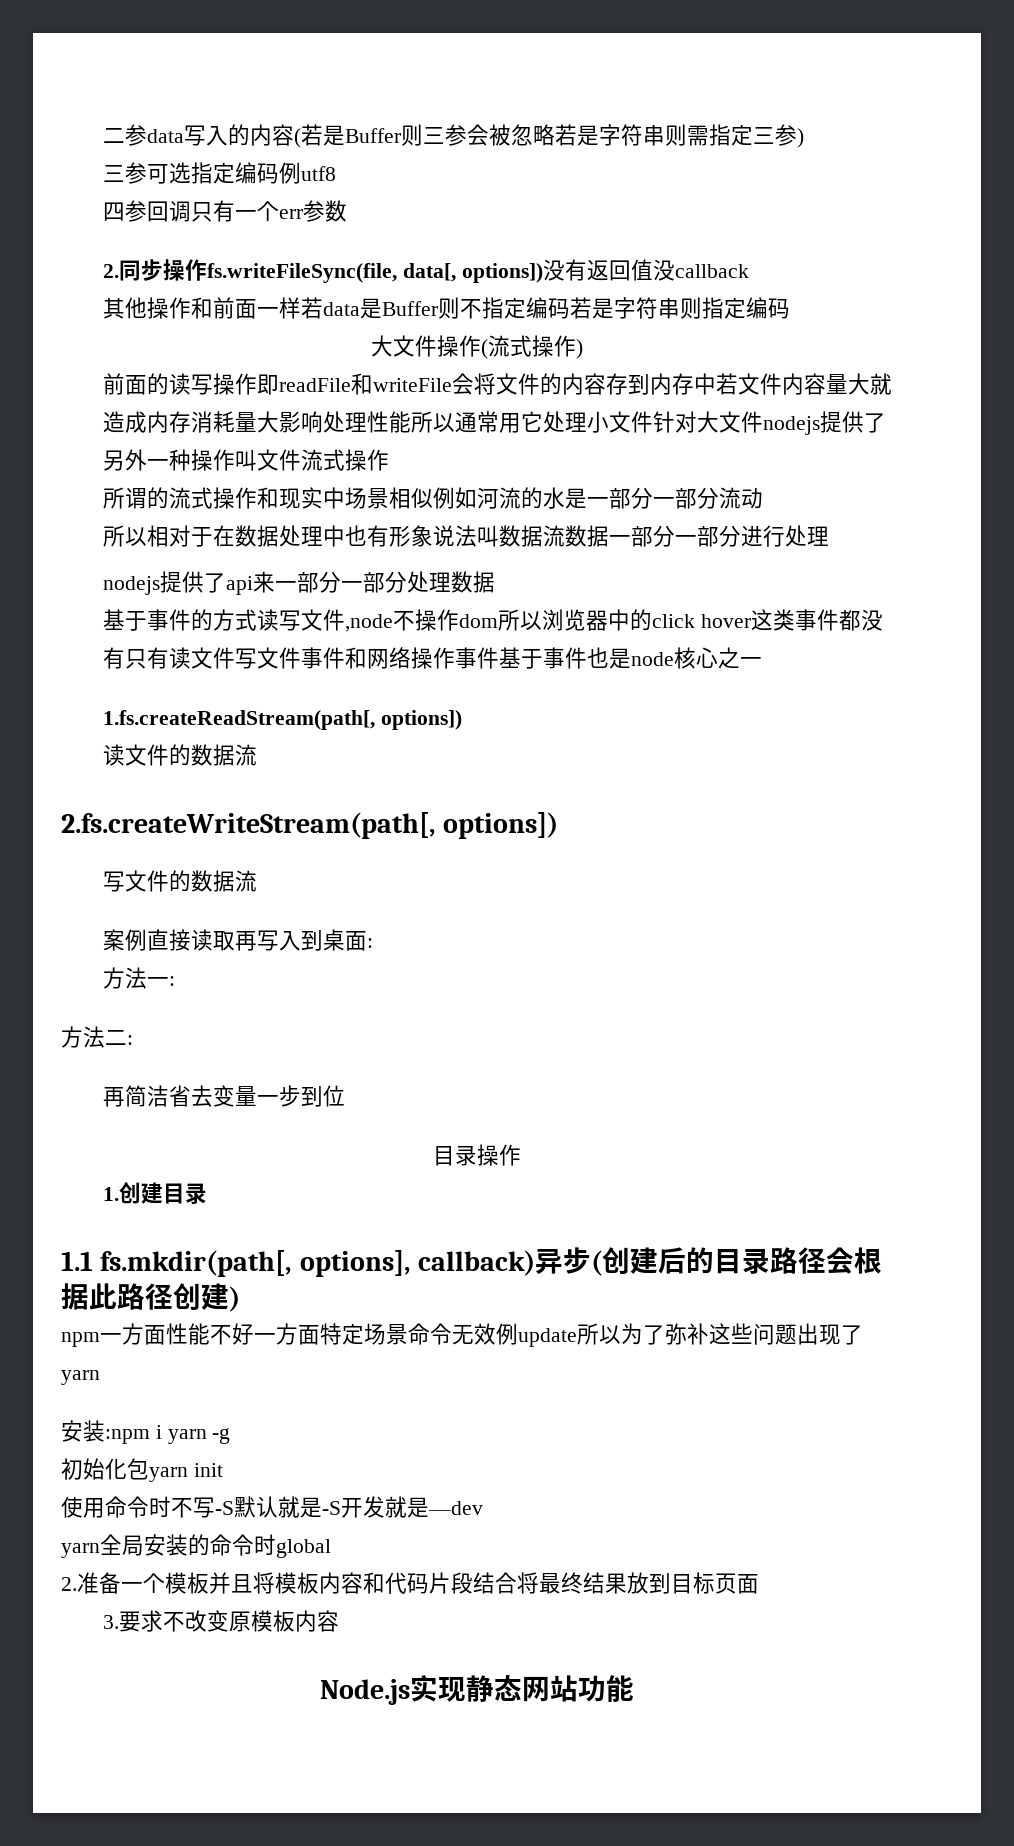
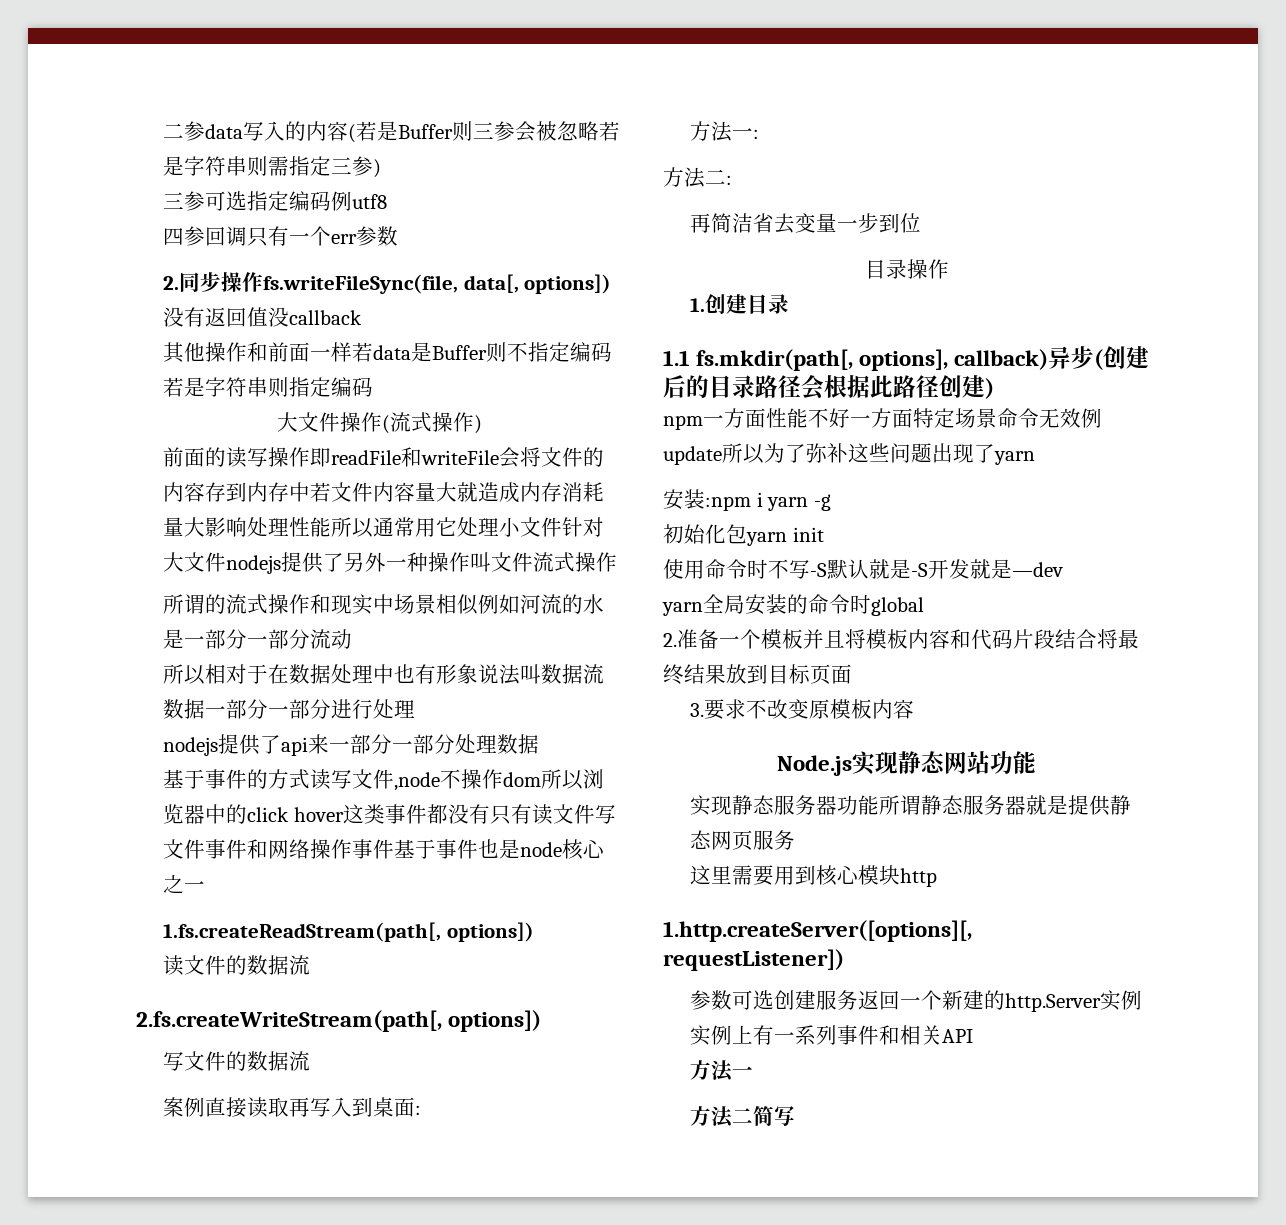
+ 实现静态服务器功能所谓静态服务器就是提供静态网页服务
+ 这里需要用到核心模块http
+ 1.http.createServer([options][, requestListener])
+ 参数可选创建服务返回一个新建的http.Server实例实例上有一系列事件和相关API
+ 方法一
+ 方法二简写

